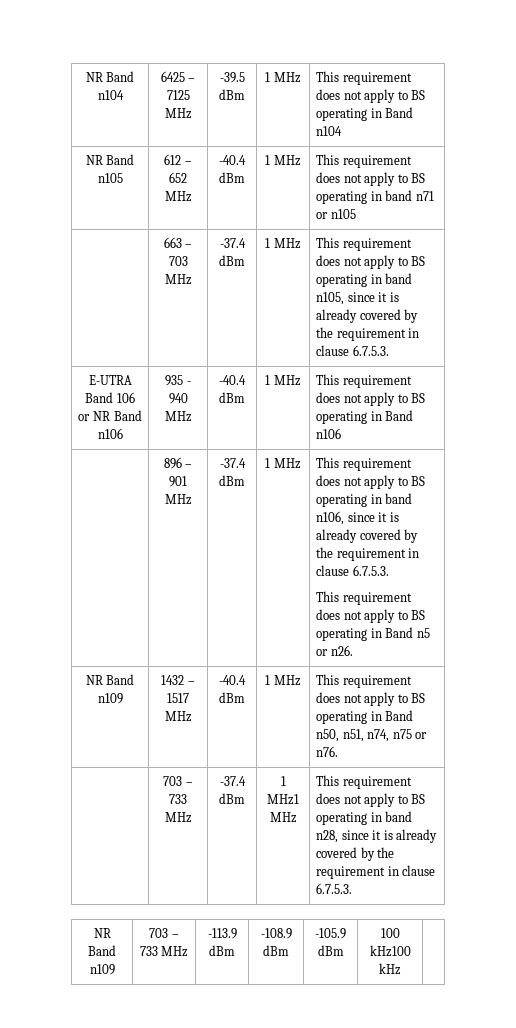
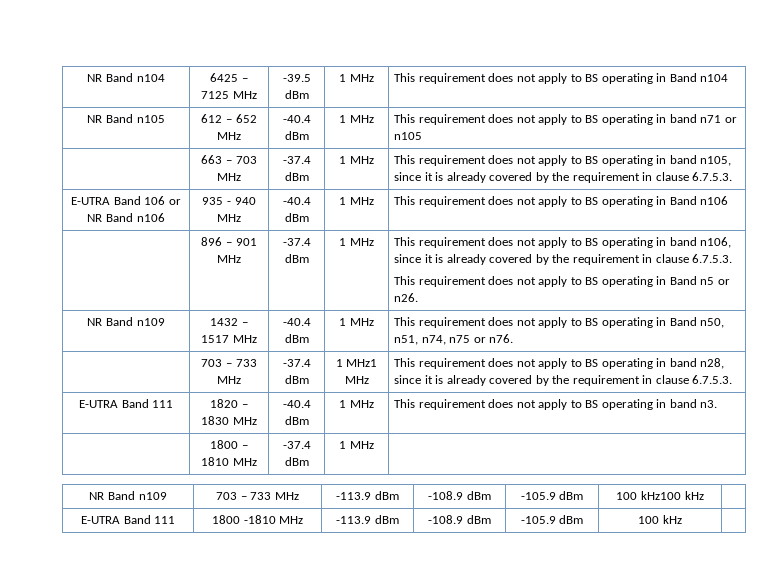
+ E-UTRA Band 111 | 1820 – 1830 MHz | -40.4 dBm | 1 MHz | This requirement does not apply to BS operating in band n3.
+ | 1800 – 1810 MHz | -37.4 dBm | 1 MHz |
+ E-UTRA Band 111 | 1800 -1810 MHz | -113.9 dBm | -108.9 dBm | -105.9 dBm | 100 kHz |

